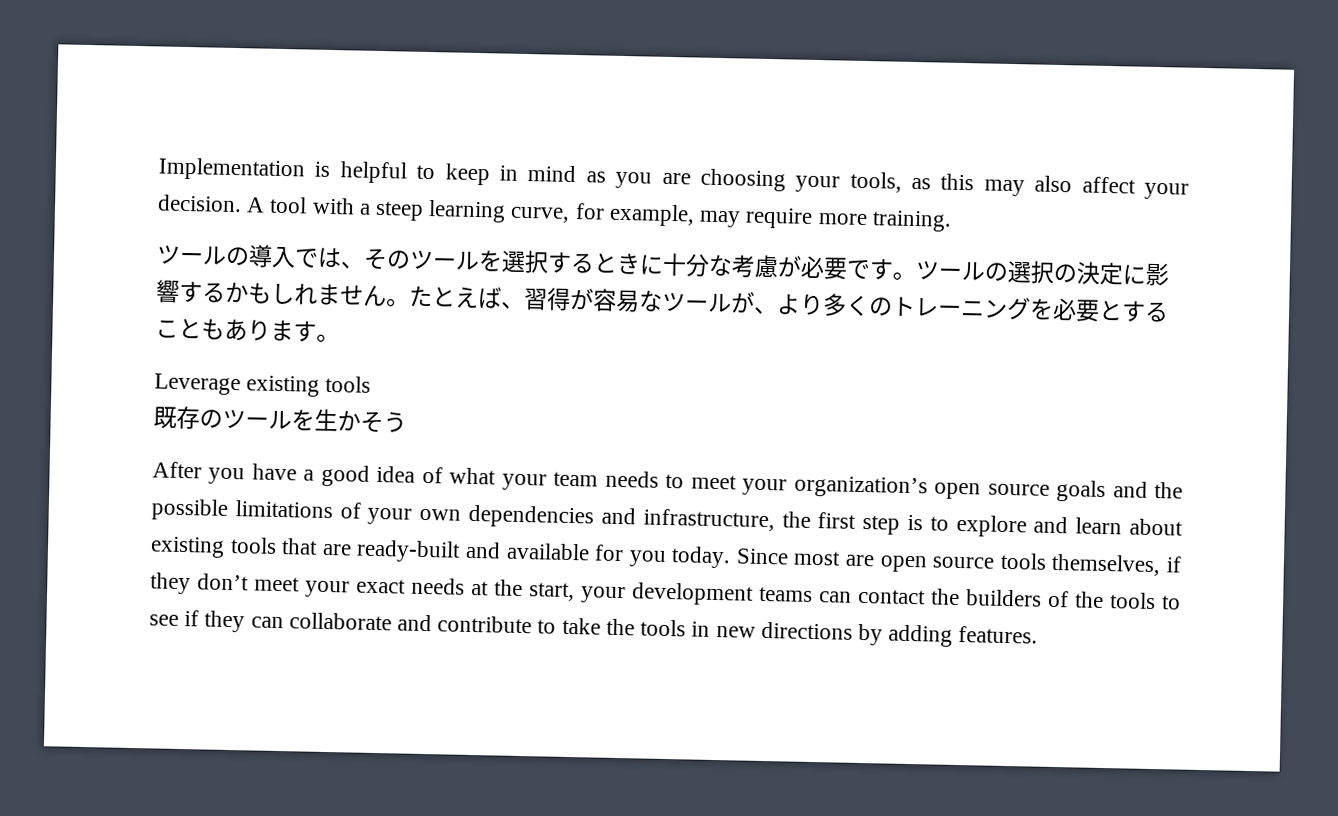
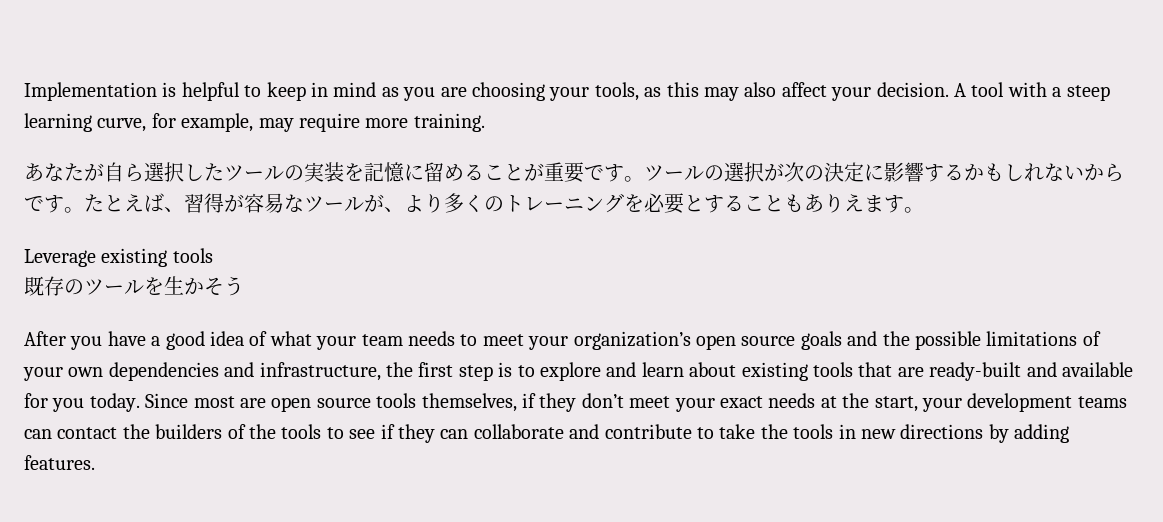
- ツールの導入では、そのツールを選択するときに十分な考慮が必要です。
+ あなたが自ら選択したツールの実装を記憶に留めることが重要です。
- ツールの選択の決定に影響するかもしれません。
+ ツールの選択が次の決定に影響するかもしれないからです。
- たとえば、習得が容易なツールが、より多くのトレーニングを必要とすることもあります。
+ たとえば、習得が容易なツールが、より多くのトレーニングを必要とすることもありえます。

